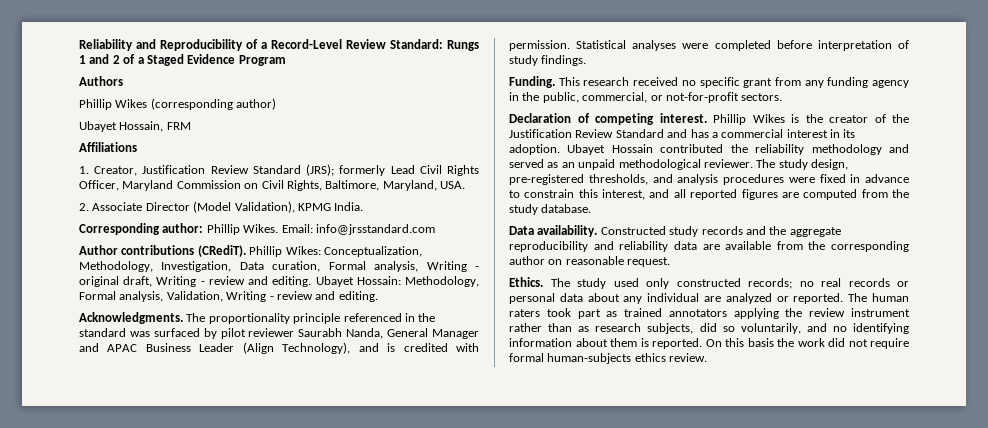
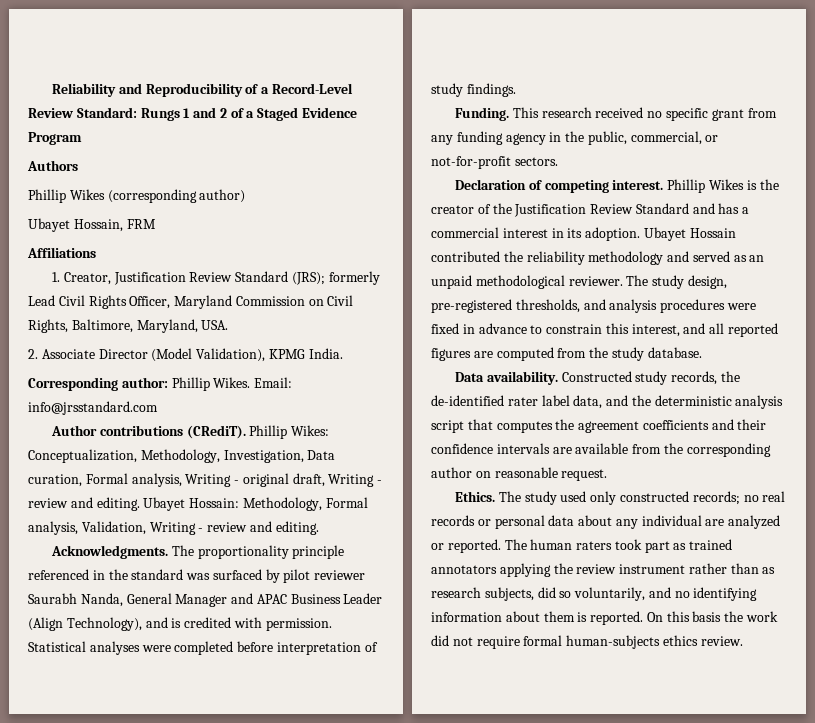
- Constructed study records and the aggregate reproducibility and reliability data are available from the corresponding author on reasonable request.
+ Constructed study records, the de-identified rater label data, and the deterministic analysis script that computes the agreement coefficients and their confidence intervals are available from the corresponding author on reasonable request.

